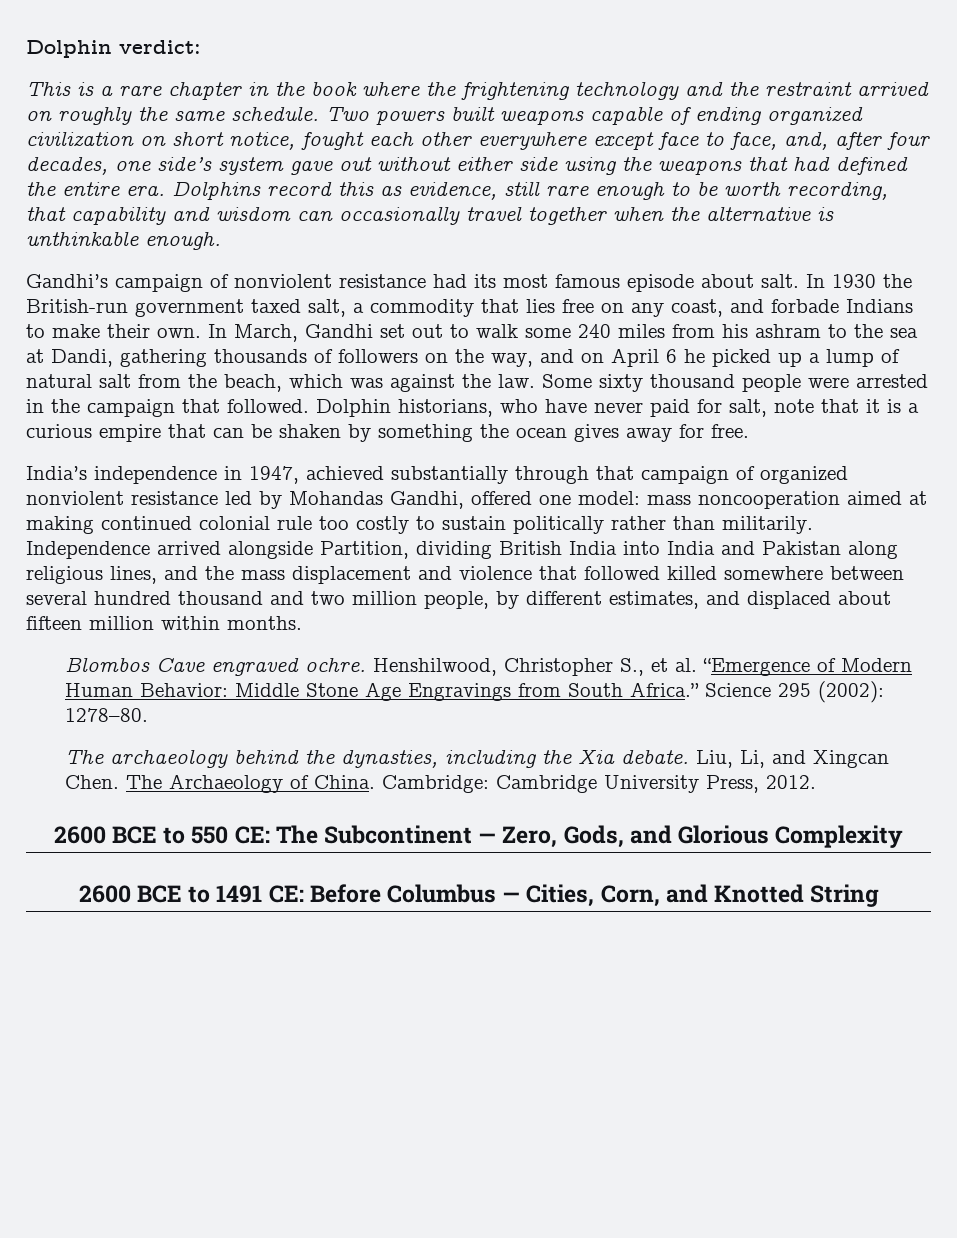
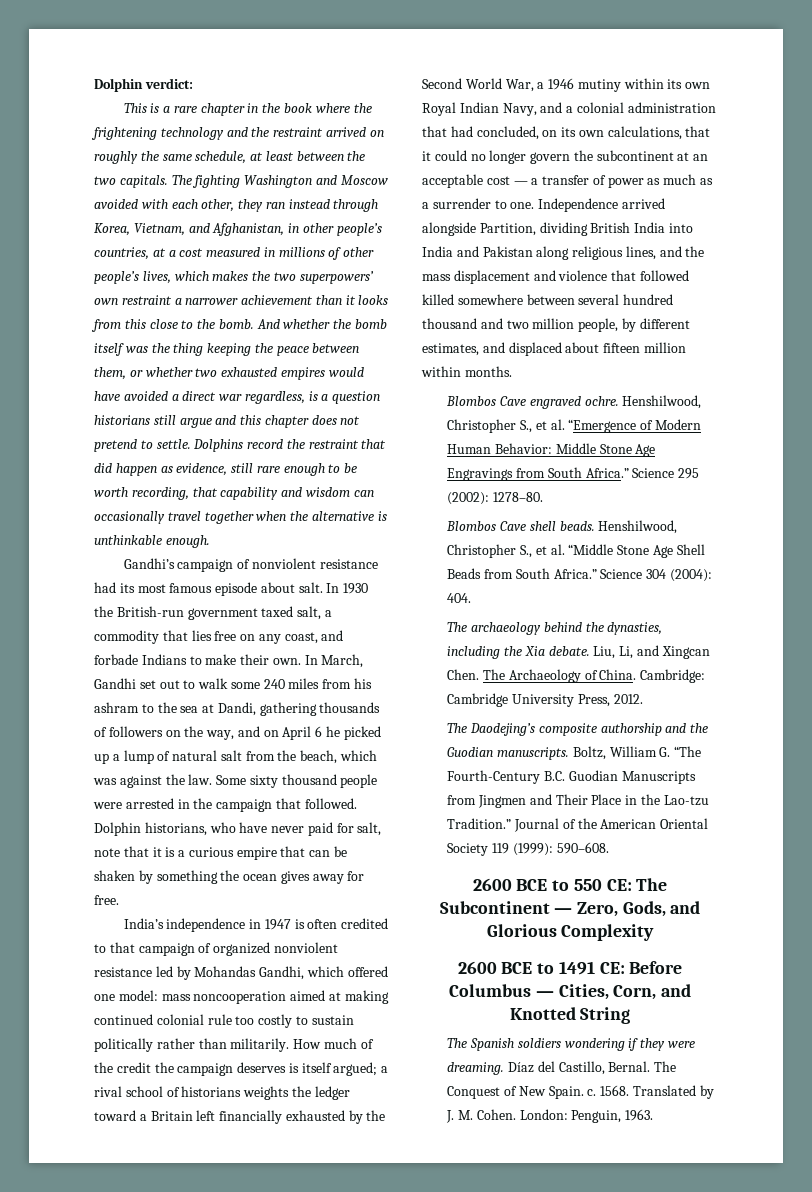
- This is a rare chapter in the book where the frightening technology and the restraint arrived on roughly the same schedule. Two powers built weapons capable of ending organized civilization on short notice, fought each other everywhere except face to face, and, after four decades, one side’s system gave out without either side using the weapons that had defined the entire era. Dolphins record this as evidence, still rare enough to be worth recording, that capability and wisdom can occasionally travel together when the alternative is unthinkable enough.
+ This is a rare chapter in the book where the frightening technology and the restraint arrived on roughly the same schedule, at least between the two capitals. The fighting Washington and Moscow avoided with each other, they ran instead through Korea, Vietnam, and Afghanistan, in other people’s countries, at a cost measured in millions of other people’s lives, which makes the two superpowers’ own restraint a narrower achievement than it looks from this close to the bomb. And whether the bomb itself was the thing keeping the peace between them, or whether two exhausted empires would have avoided a direct war regardless, is a question historians still argue and this chapter does not pretend to settle. Dolphins record the restraint that did happen as evidence, still rare enough to be worth recording, that capability and wisdom can occasionally travel together when the alternative is unthinkable enough.
- India’s independence in 1947, achieved substantially through that campaign of organized nonviolent resistance led by Mohandas Gandhi, offered one model: mass noncooperation aimed at making continued colonial rule too costly to sustain politically rather than militarily.
+ India’s independence in 1947 is often credited to that campaign of organized nonviolent resistance led by Mohandas Gandhi, which offered one model: mass noncooperation aimed at making continued colonial rule too costly to sustain politically rather than militarily.
+ How much of the credit the campaign deserves is itself argued; a rival school of historians weights the ledger toward a Britain left financially exhausted by the Second World War, a 1946 mutiny within its own Royal Indian Navy, and a colonial administration that had concluded, on its own calculations, that it could no longer govern the subcontinent at an acceptable cost — a transfer of power as much as a surrender to one.
+ Blombos Cave shell beads. Henshilwood, Christopher S., et al. “Middle Stone Age Shell Beads from South Africa.” Science 304 (2004): 404.
+ The Daodejing’s composite authorship and the Guodian manuscripts. Boltz, William G. “The Fourth-Century B.C. Guodian Manuscripts from Jingmen and Their Place in the Lao-tzu Tradition.” Journal of the American Oriental Society 119 (1999): 590–608.
+ The Spanish soldiers wondering if they were dreaming. Díaz del Castillo, Bernal. The Conquest of New Spain. c. 1568. Translated by J. M. Cohen. London: Penguin, 1963.

